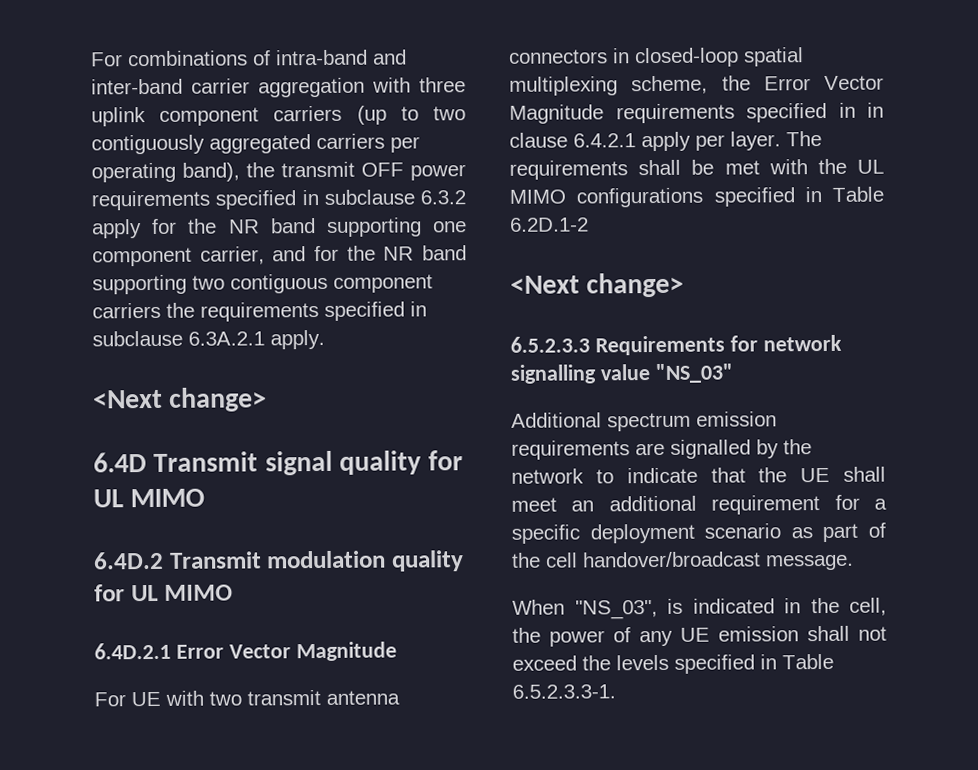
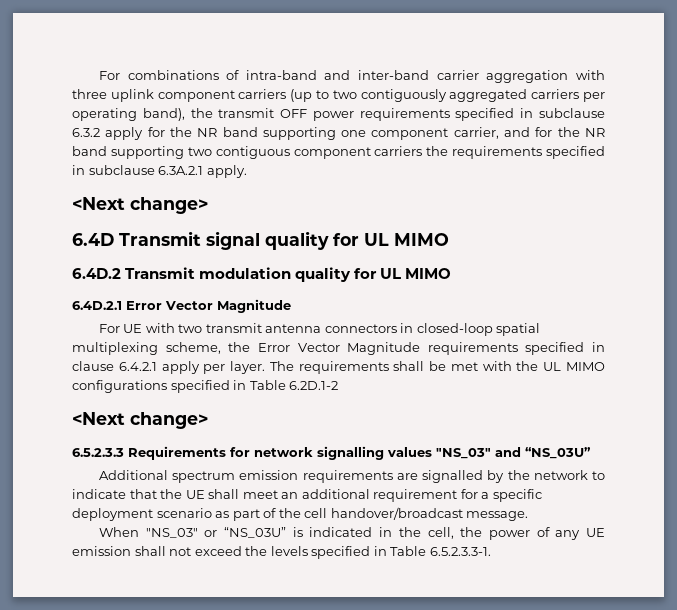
- For UE with two transmit antenna connectors in closed-loop spatial multiplexing scheme, the Error Vector Magnitude requirements specified in in clause 6.4.2.1 apply per layer.
+ For UE with two transmit antenna connectors in closed-loop spatial multiplexing scheme, the Error Vector Magnitude requirements specified in clause 6.4.2.1 apply per layer.
- 6.5.2.3.3 Requirements for network signalling value "NS_03"
+ 6.5.2.3.3 Requirements for network signalling values "NS_03" and “NS_03U”
- When "NS_03", is indicated in the cell, the power of any UE emission shall not exceed the levels specified in Table 6.5.2.3.3-1.
+ When "NS_03" or “NS_03U” is indicated in the cell, the power of any UE emission shall not exceed the levels specified in Table 6.5.2.3.3-1.

